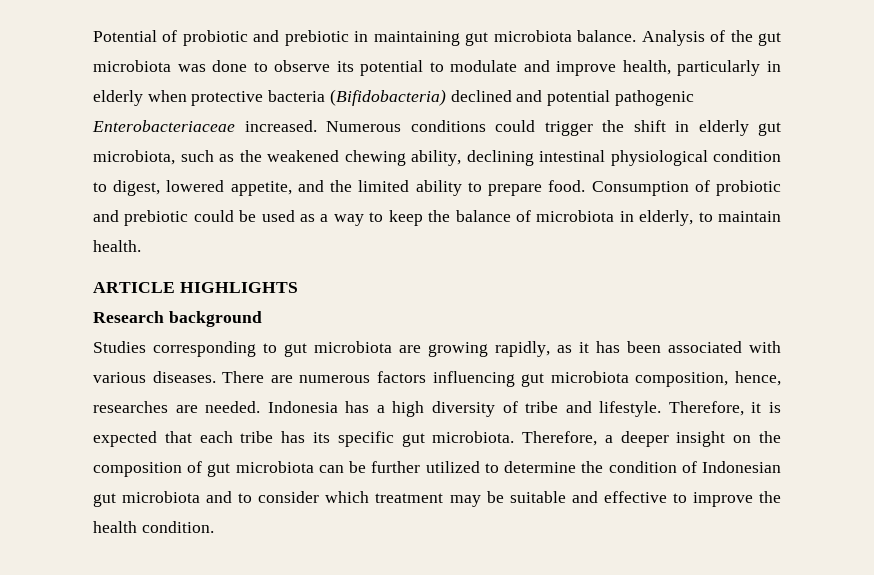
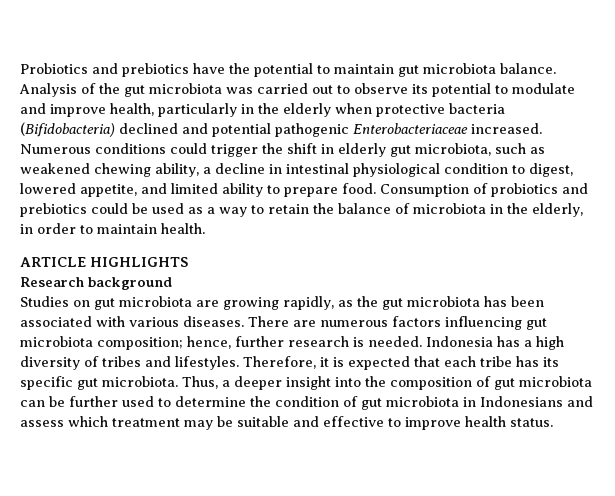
- Potential of probiotic and prebiotic in maintaining gut microbiota balance.
+ Probiotics and prebiotics have the potential to maintain gut microbiota balance.
- Analysis of the gut microbiota was done to observe its potential to modulate and improve health, particularly in elderly when protective bacteria (Bifidobacteria) declined and potential pathogenic Enterobacteriaceae increased.
+ Analysis of the gut microbiota was carried out to observe its potential to modulate and improve health, particularly in the elderly when protective bacteria (Bifidobacteria) declined and potential pathogenic Enterobacteriaceae increased.
- Numerous conditions could trigger the shift in elderly gut microbiota, such as the weakened chewing ability, declining intestinal physiological condition to digest, lowered appetite, and the limited ability to prepare food.
+ Numerous conditions could trigger the shift in elderly gut microbiota, such as weakened chewing ability, a decline in intestinal physiological condition to digest, lowered appetite, and limited ability to prepare food.
- Consumption of probiotic and prebiotic could be used as a way to keep the balance of microbiota in elderly, to maintain health.
+ Consumption of probiotics and prebiotics could be used as a way to retain the balance of microbiota in the elderly, in order to maintain health.
- Studies corresponding to gut microbiota are growing rapidly, as it has been associated with various diseases.
+ Studies on gut microbiota are growing rapidly, as the gut microbiota has been associated with various diseases.
- There are numerous factors influencing gut microbiota composition, hence, researches are needed.
+ There are numerous factors influencing gut microbiota composition; hence, further research is needed.
- Indonesia has a high diversity of tribe and lifestyle.
+ Indonesia has a high diversity of tribes and lifestyles.
- Therefore, a deeper insight on the composition of gut microbiota can be further utilized to determine the condition of Indonesian gut microbiota and to consider which treatment may be suitable and effective to improve the health condition.
+ Thus, a deeper insight into the composition of gut microbiota can be further used to determine the condition of gut microbiota in Indonesians and assess which treatment may be suitable and effective to improve health status.

